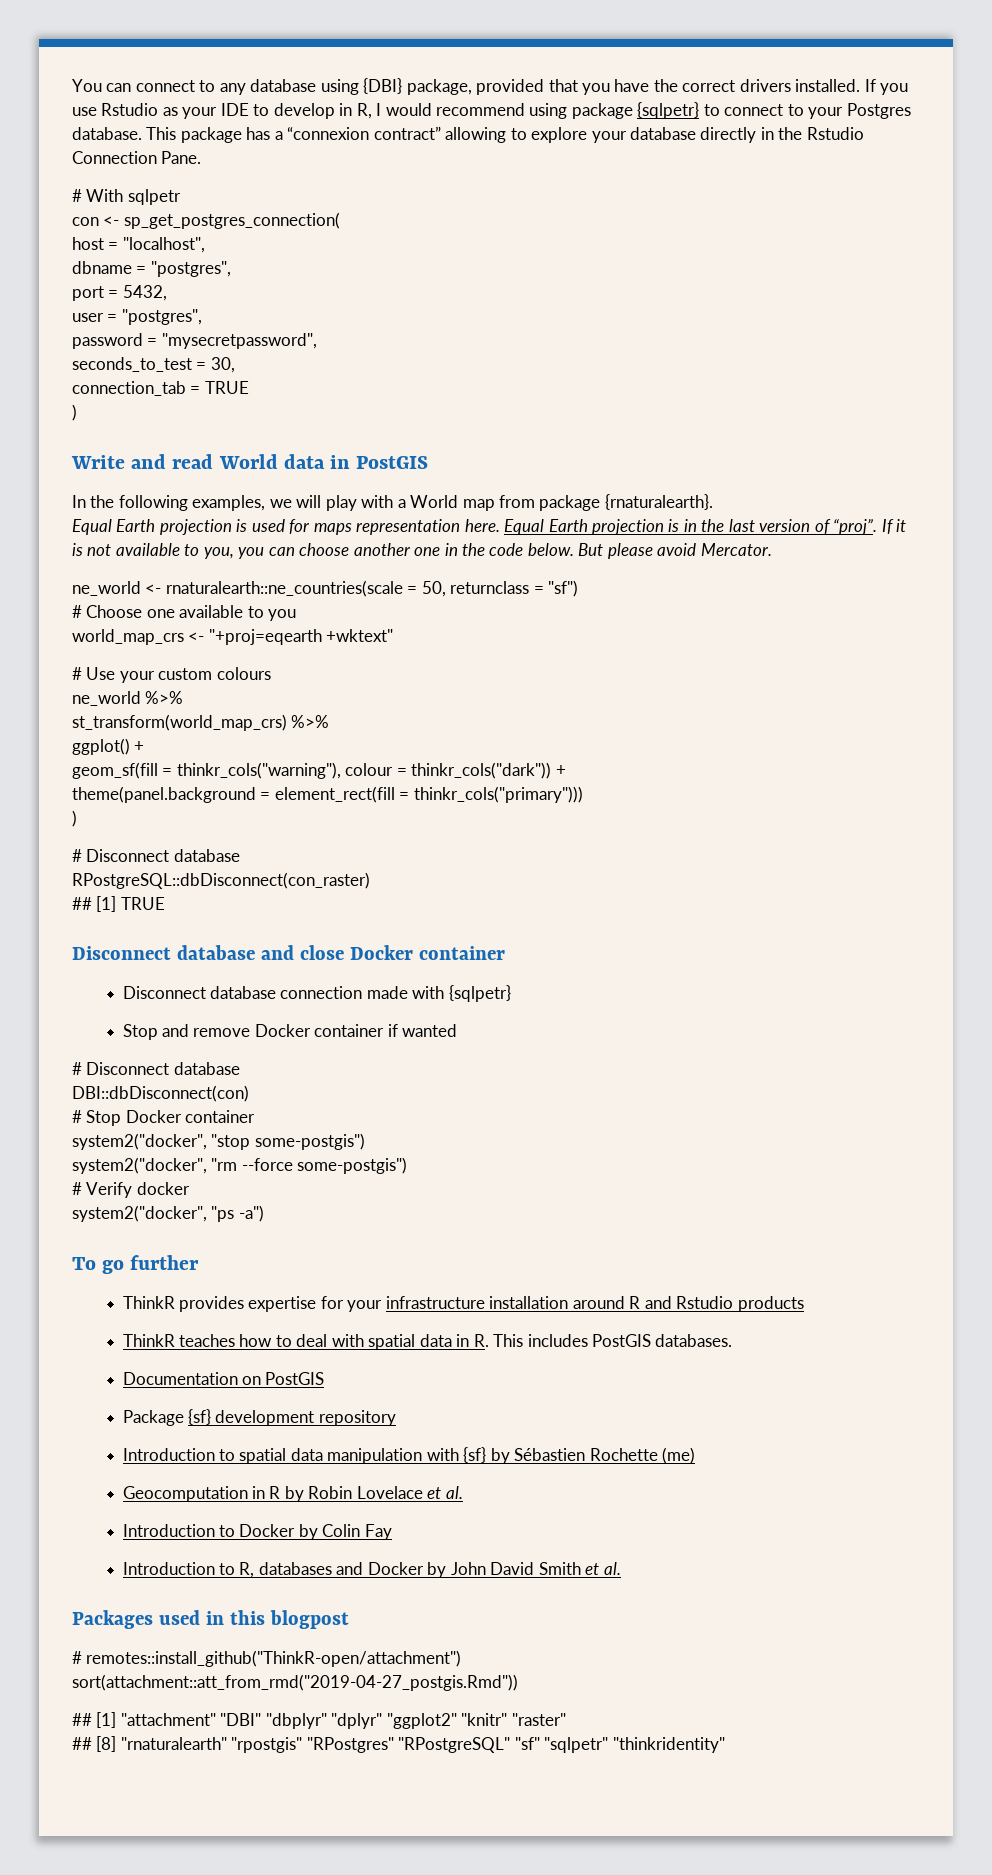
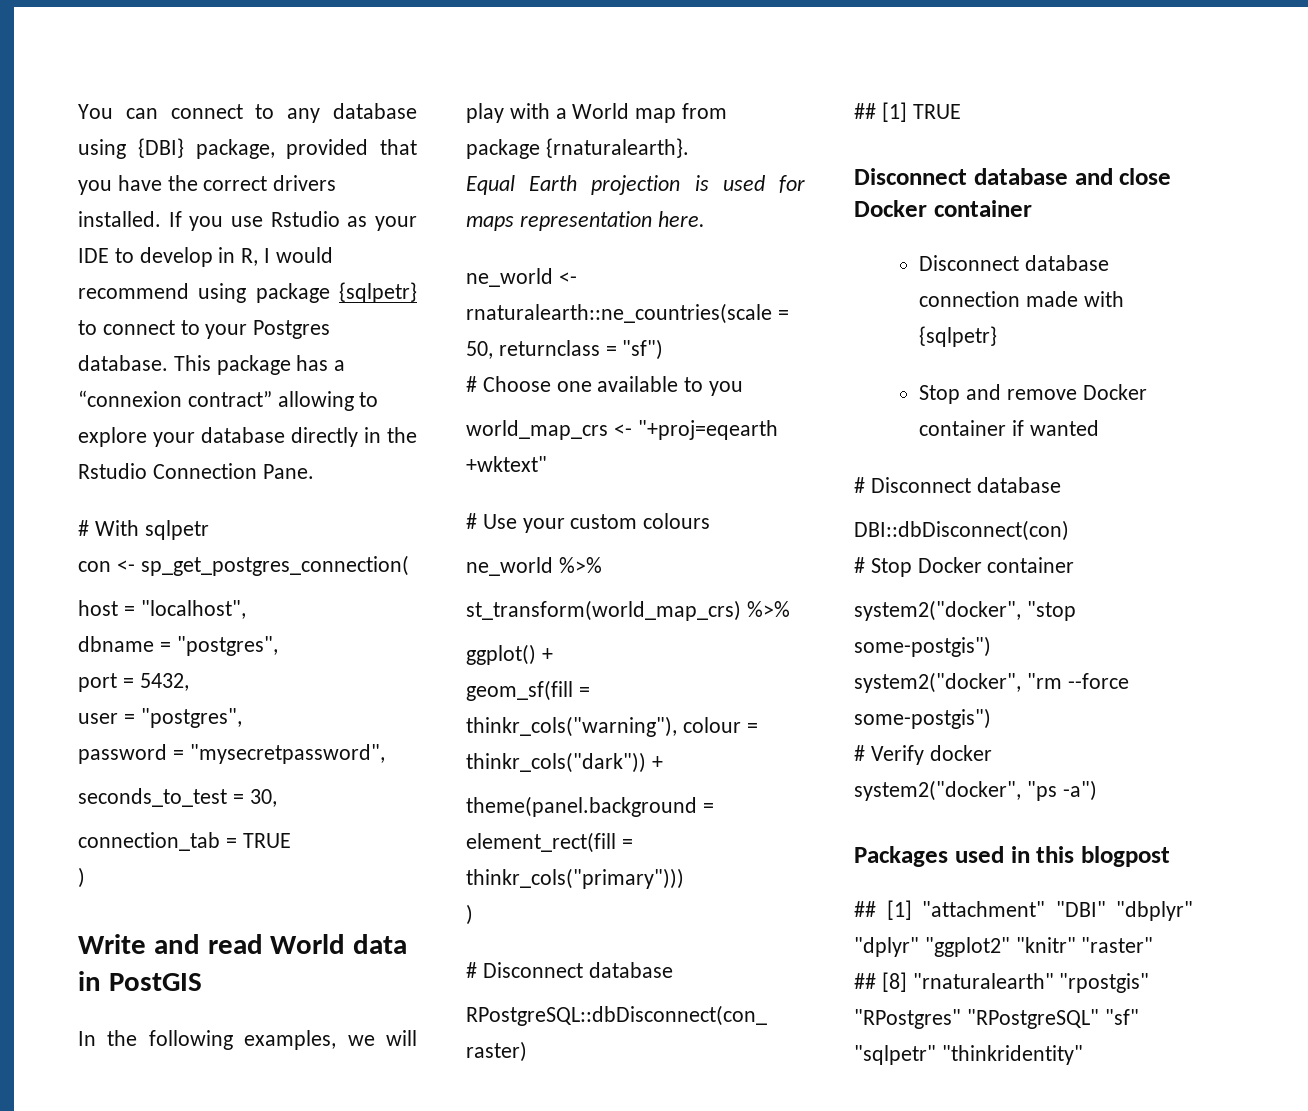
- Equal Earth projection is in the last version of “proj”. If it is not available to you, you can choose another one in the code below. But please avoid Mercator.
- To go further
- ThinkR provides expertise for your infrastructure installation around R and Rstudio products
- ThinkR teaches how to deal with spatial data in R. This includes PostGIS databases.
- Documentation on PostGIS
- Package {sf} development repository
- Introduction to spatial data manipulation with {sf} by Sébastien Rochette (me)
- Geocomputation in R by Robin Lovelace et al.
- Introduction to Docker by Colin Fay
- Introduction to R, databases and Docker by John David Smith et al.
- # remotes::install_github("ThinkR-open/attachment")
- sort(attachment::att_from_rmd("2019-04-27_postgis.Rmd"))

